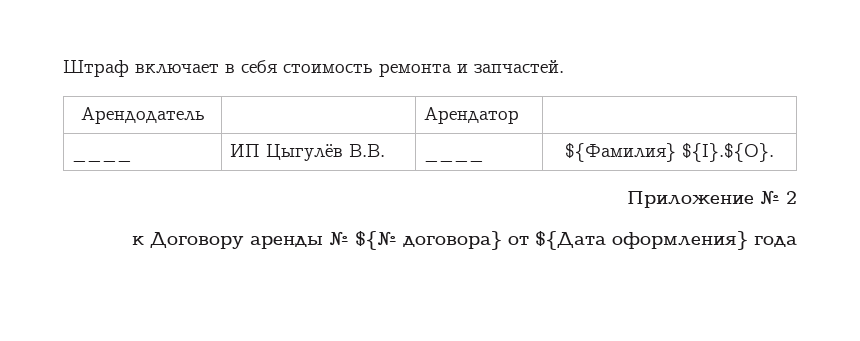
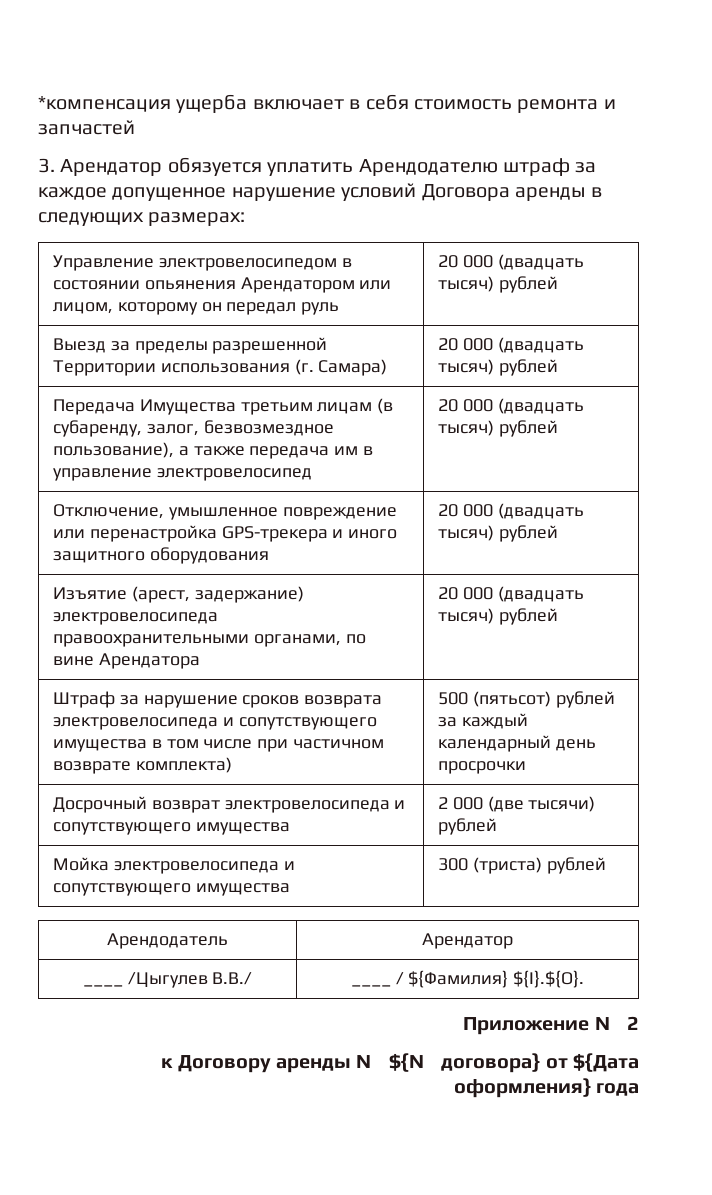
- Штраф включает в себя стоимость ремонта и запчастей.
+ *компенсация ущерба включает в себя стоимость ремонта и запчастей
+ 3. Арендатор обязуется уплатить Арендодателю штраф за каждое допущенное нарушение условий Договора аренды в следующих размерах:
+ Управление электровелосипедом в состоянии опьянения Арендатором или лицом, которому он передал руль | 20 000 (двадцать тысяч) рублей
+ Выезд за пределы разрешенной Территории использования (г. Самара) | 20 000 (двадцать тысяч) рублей
+ Передача Имущества третьим лицам (в субаренду, залог, безвозмездное пользование), а также передача им в управление электровелосипед | 20 000 (двадцать тысяч) рублей
+ Отключение, умышленное повреждение или перенастройка GPS-трекера и иного защитного оборудования | 20 000 (двадцать тысяч) рублей
+ Изъятие (арест, задержание) электровелосипеда правоохранительными органами, по вине Арендатора | 20 000 (двадцать тысяч) рублей
+ Штраф за нарушение сроков возврата электровелосипеда и сопутствующего имущества в том числе при частичном возврате комплекта) | 500 (пятьсот) рублей за каждый календарный день просрочки
+ Досрочный возврат электровелосипеда и сопутствующего имущества | 2 000 (две тысячи) рублей
+ Мойка электровелосипеда и сопутствующего имущества | 300 (триста) рублей
- Арендодатель | | Арендатор |
- ____ | ИП Цыгулёв В.В. | ____ | ${Фамилия} ${I}.${O}.
+ Арендодатель | Арендатор
+ ____ /Цыгулев В.В./ | ____ / ${Фамилия} ${I}.${O}.

